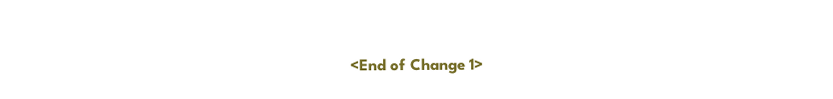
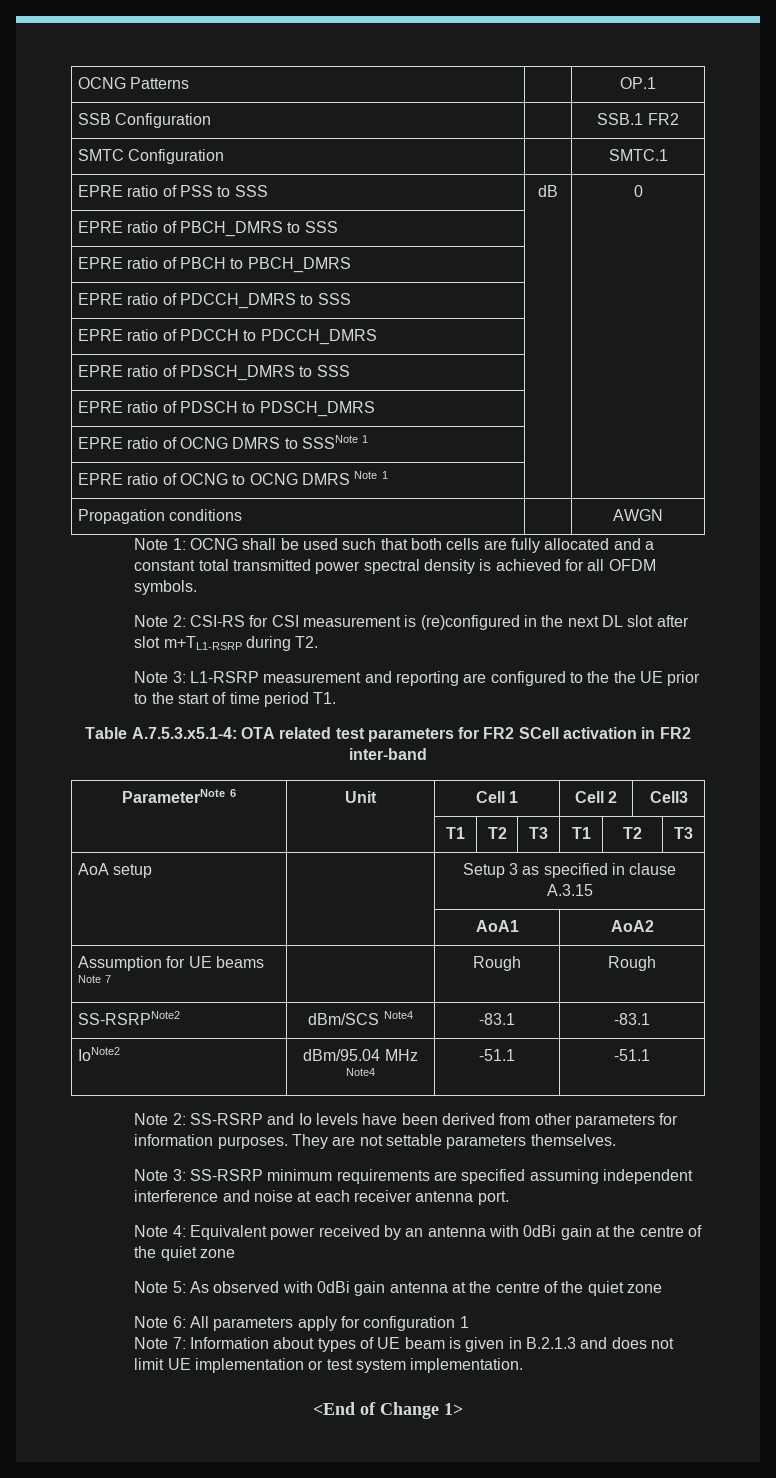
+ OCNG Patterns | | OP.1
+ SSB Configuration | | SSB.1 FR2
+ SMTC Configuration | | SMTC.1
+ EPRE ratio of PSS to SSS | dB | 0
+ EPRE ratio of PBCH_DMRS to SSS | |
+ EPRE ratio of PBCH to PBCH_DMRS | |
+ EPRE ratio of PDCCH_DMRS to SSS | |
+ EPRE ratio of PDCCH to PDCCH_DMRS | |
+ EPRE ratio of PDSCH_DMRS to SSS | |
+ EPRE ratio of PDSCH to PDSCH_DMRS | |
+ EPRE ratio of OCNG DMRS to SSSNote 1 | |
+ EPRE ratio of OCNG to OCNG DMRS Note 1 | |
+ Propagation conditions | | AWGN
+ Note 1: OCNG shall be used such that both cells are fully allocated and a constant total transmitted power spectral density is achieved for all OFDM symbols.
+ Note 2: CSI-RS for CSI measurement is (re)configured in the next DL slot after slot m+TL1-RSRP during T2.
+ Note 3: L1-RSRP measurement and reporting are configured to the the UE prior to the start of time period T1.
+ Table A.7.5.3.x5.1-4: OTA related test parameters for FR2 SCell activation in FR2 inter-band
+ ParameterNote 6 | Unit | Cell 1 | Cell 2 | Cell3
+ | | T1 | T2 | T3 | T1 | T2 | T3
+ AoA setup | | Setup 3 as specified in clause A.3.15
+ | | AoA1 | AoA2
+ Assumption for UE beams Note 7 | | Rough | Rough
+ SS-RSRPNote2 | dBm/SCS Note4 | -83.1 | -83.1
+ IoNote2 | dBm/95.04 MHz Note4 | -51.1 | -51.1
+ Note 2: SS-RSRP and Io levels have been derived from other parameters for information purposes. They are not settable parameters themselves.
+ Note 3: SS-RSRP minimum requirements are specified assuming independent interference and noise at each receiver antenna port.
+ Note 4: Equivalent power received by an antenna with 0dBi gain at the centre of the quiet zone
+ Note 5: As observed with 0dBi gain antenna at the centre of the quiet zone
+ Note 6: All parameters apply for configuration 1
+ Note 7: Information about types of UE beam is given in B.2.1.3 and does not limit UE implementation or test system implementation.

